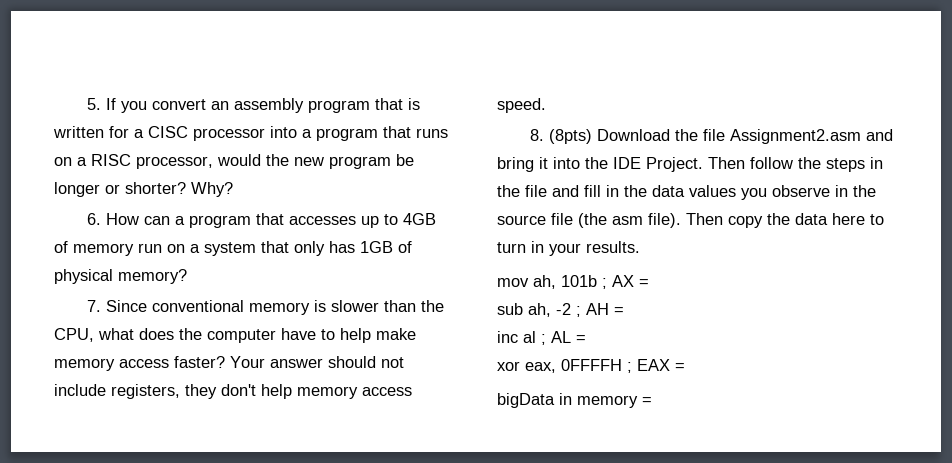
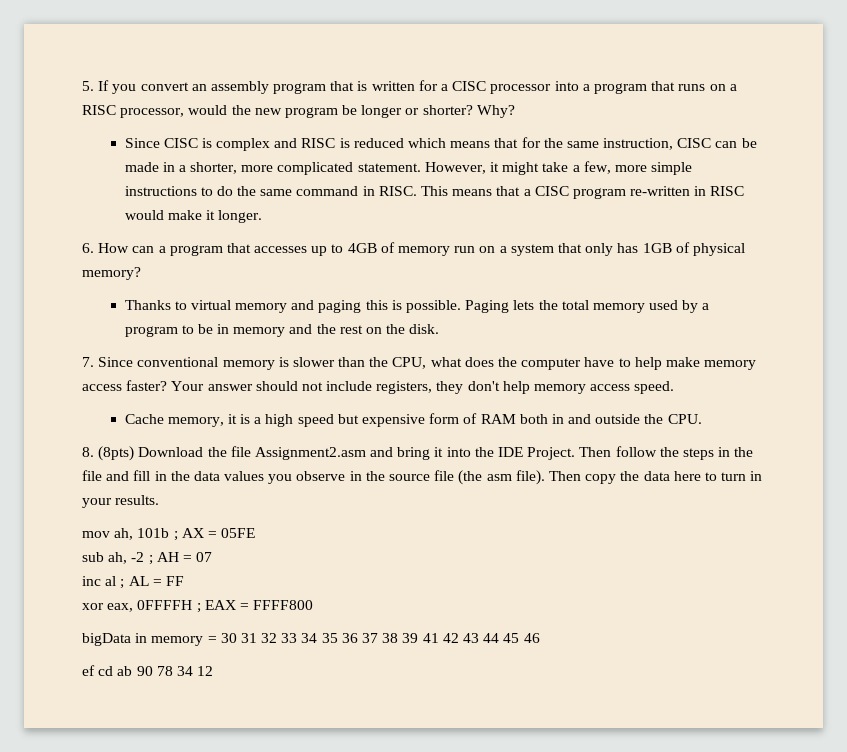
+ Since CISC is complex and RISC is reduced which means that for the same instruction, CISC can be made in a shorter, more complicated statement. However, it might take a few, more simple instructions to do the same command in RISC. This means that a CISC program re-written in RISC would make it longer.
+ Thanks to virtual memory and paging this is possible. Paging lets the total memory used by a program to be in memory and the rest on the disk.
+ Cache memory, it is a high speed but expensive form of RAM both in and outside the CPU.
- mov ah, 101b ; AX =
+ mov ah, 101b ; AX = 05FE
- sub ah, -2 ; AH =
+ sub ah, -2 ; AH = 07
- inc al ; AL =
+ inc al ; AL = FF
- xor eax, 0FFFFH ; EAX =
+ xor eax, 0FFFFH ; EAX = FFFF800
- bigData in memory =
+ bigData in memory = 30 31 32 33 34 35 36 37 38 39 41 42 43 44 45 46
+ ef cd ab 90 78 34 12

